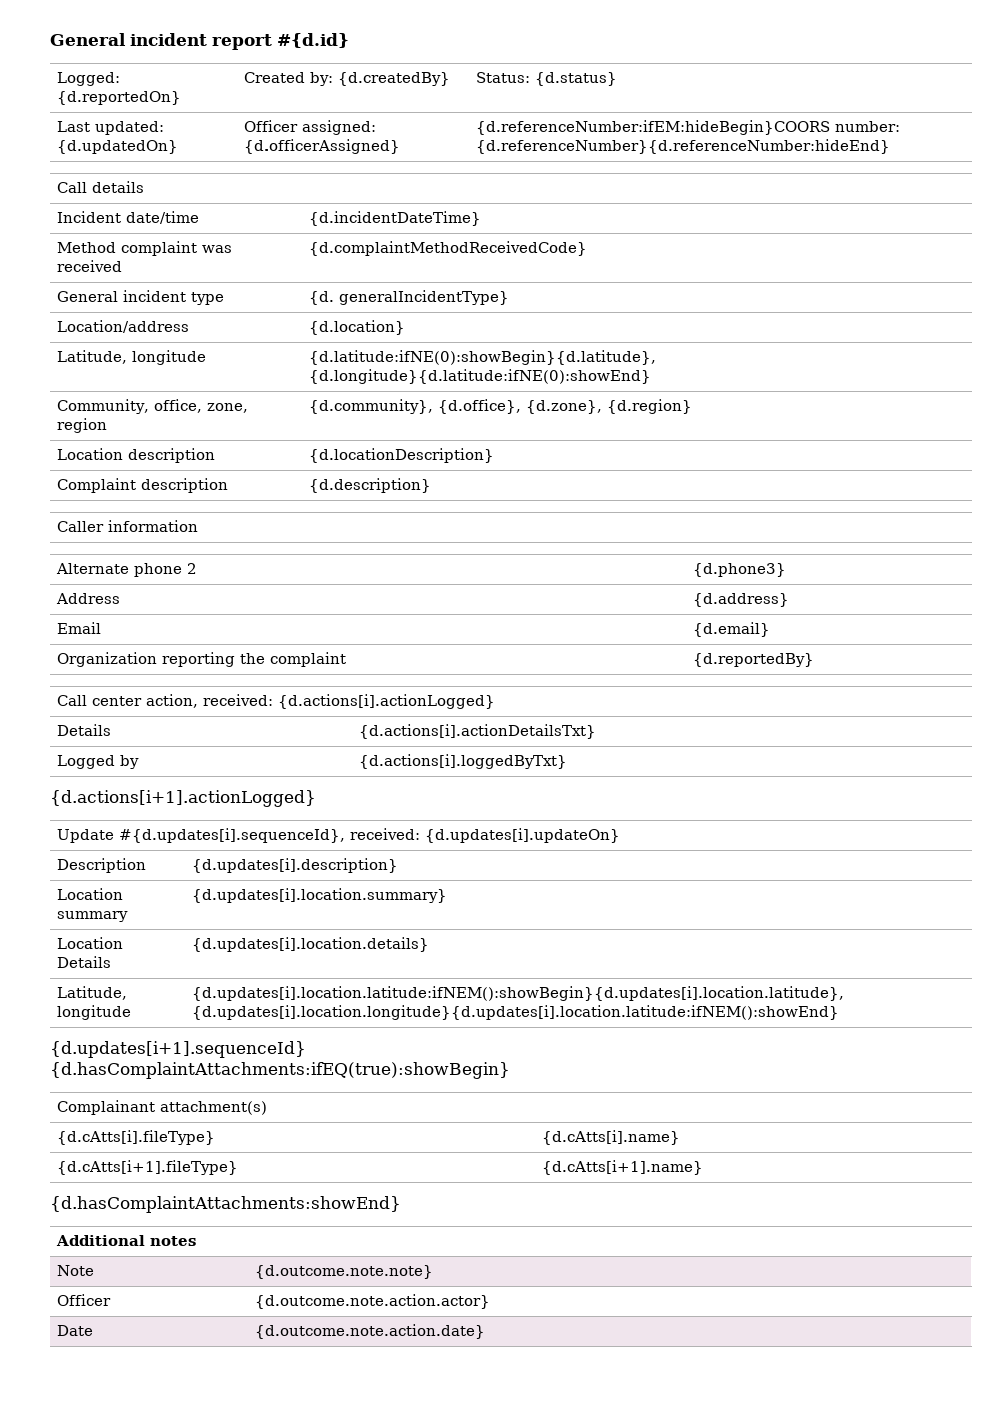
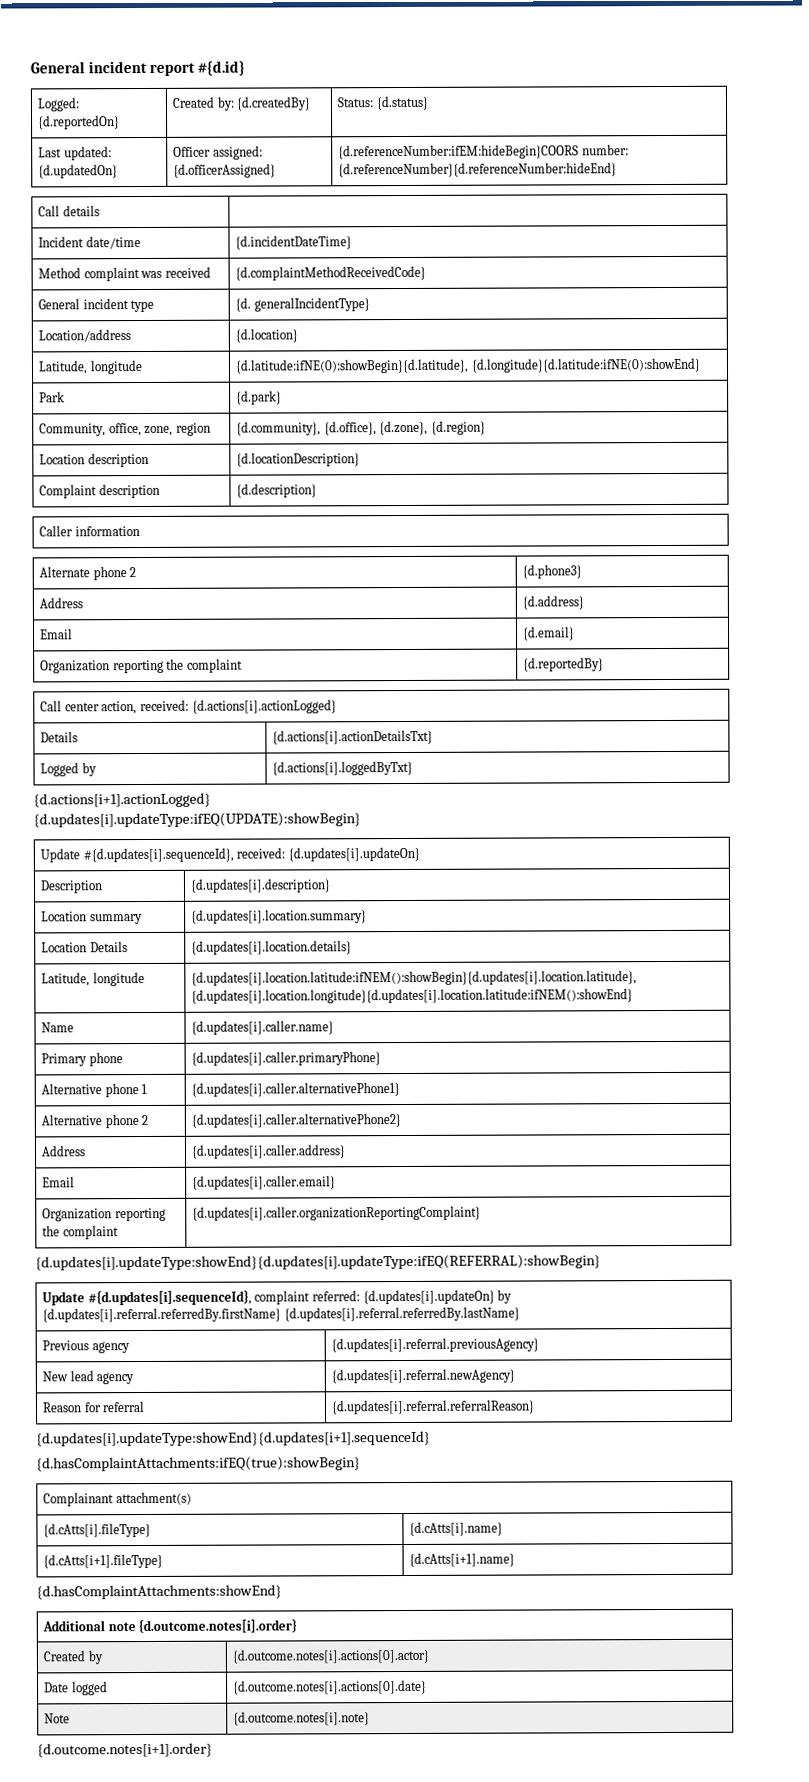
+ Park | {d.park}
+ {d.updates[i].updateType:ifEQ(UPDATE):showBegin}
- {d.updates[i+1].sequenceId}
+ Name | {d.updates[i].caller.name}
+ Primary phone | {d.updates[i].caller.primaryPhone}
+ Alternative phone 1 | {d.updates[i].caller.alternativePhone1}
+ Alternative phone 2 | {d.updates[i].caller.alternativePhone2}
+ Address | {d.updates[i].caller.address}
+ Email | {d.updates[i].caller.email}
+ Organization reporting the complaint | {d.updates[i].caller.organizationReportingComplaint}
+ {d.updates[i].updateType:showEnd}{d.updates[i].updateType:ifEQ(REFERRAL):showBegin}
+ Update #{d.updates[i].sequenceId}, complaint referred: {d.updates[i].updateOn} by {d.updates[i].referral.referredBy.firstName} {d.updates[i].referral.referredBy.lastName}
+ Previous agency | {d.updates[i].referral.previousAgency}
+ New lead agency | {d.updates[i].referral.newAgency}
+ Reason for referral | {d.updates[i].referral.referralReason}
+ {d.updates[i].updateType:showEnd}{d.updates[i+1].sequenceId}
- Additional notes
- Note | {d.outcome.note.note}
- Officer | {d.outcome.note.action.actor}
- Date | {d.outcome.note.action.date}
+ Additional note {d.outcome.notes[i].order}
+ Created by | {d.outcome.notes[i].actions[0].actor}
+ Date logged | {d.outcome.notes[i].actions[0].date}
+ Note | {d.outcome.notes[i].note}
+ {d.outcome.notes[i+1].order}

